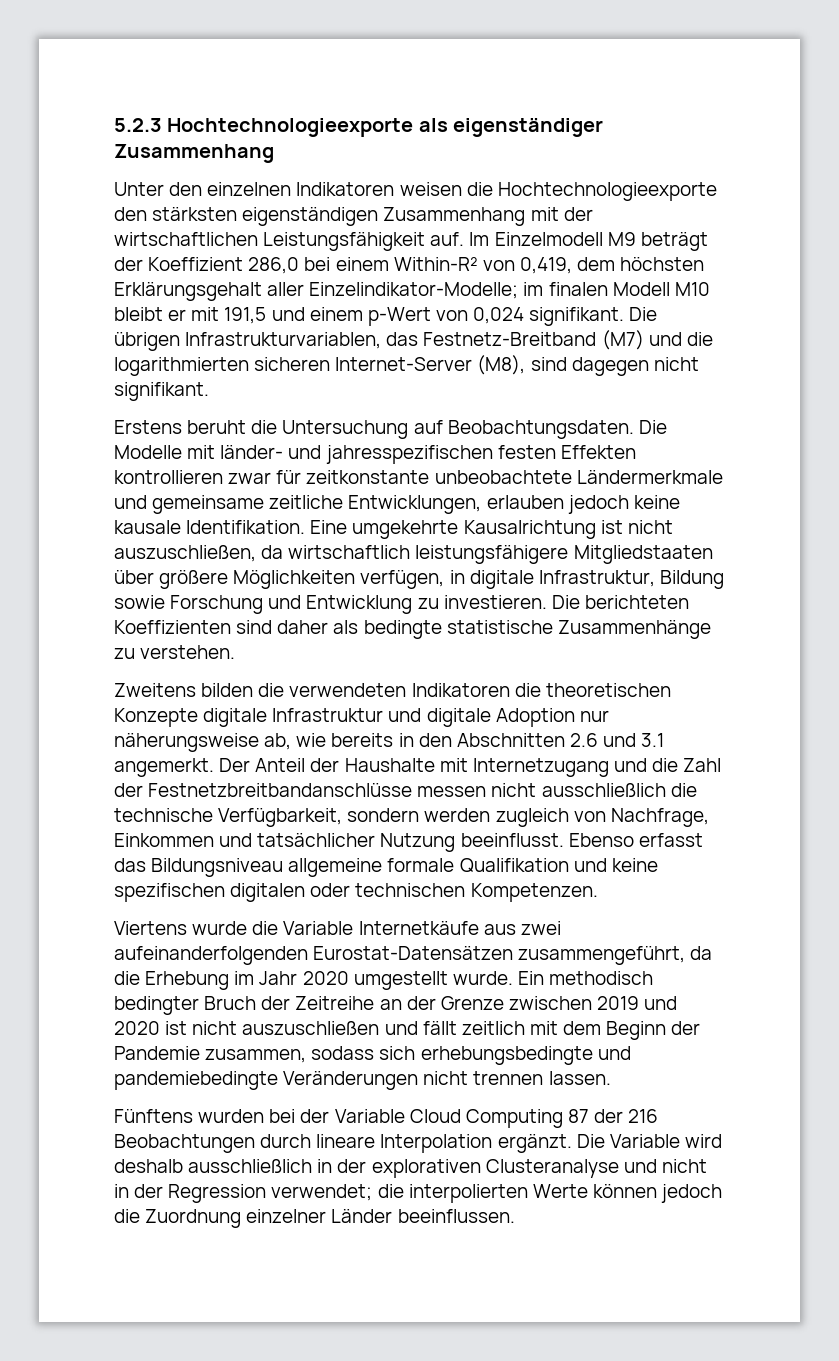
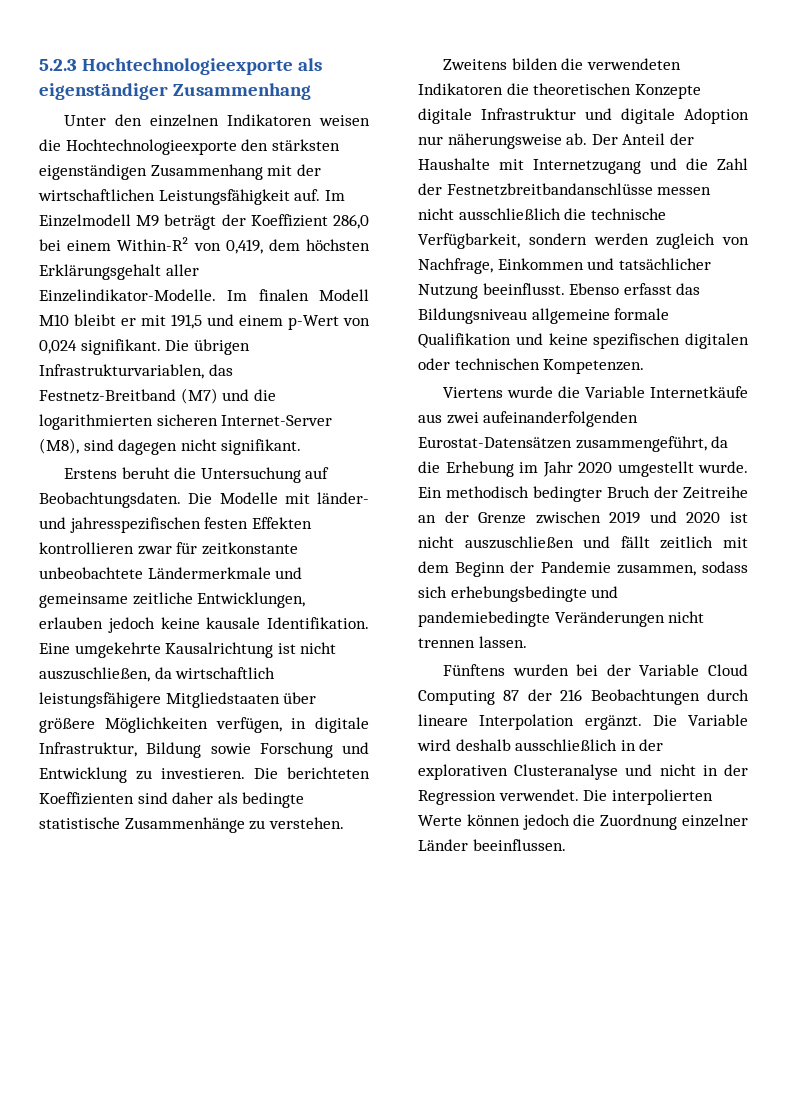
- Im Einzelmodell M9 beträgt der Koeffizient 286,0 bei einem Within-R² von 0,419, dem höchsten Erklärungsgehalt aller Einzelindikator-Modelle; im finalen Modell M10 bleibt er mit 191,5 und einem p-Wert von 0,024 signifikant.
+ Im Einzelmodell M9 beträgt der Koeffizient 286,0 bei einem Within-R² von 0,419, dem höchsten Erklärungsgehalt aller Einzelindikator-Modelle. Im finalen Modell M10 bleibt er mit 191,5 und einem p-Wert von 0,024 signifikant.
- Zweitens bilden die verwendeten Indikatoren die theoretischen Konzepte digitale Infrastruktur und digitale Adoption nur näherungsweise ab, wie bereits in den Abschnitten 2.6 und 3.1 angemerkt.
+ Zweitens bilden die verwendeten Indikatoren die theoretischen Konzepte digitale Infrastruktur und digitale Adoption nur näherungsweise ab.
- Die Variable wird deshalb ausschließlich in der explorativen Clusteranalyse und nicht in der Regression verwendet; die interpolierten Werte können jedoch die Zuordnung einzelner Länder beeinflussen.
+ Die Variable wird deshalb ausschließlich in der explorativen Clusteranalyse und nicht in der Regression verwendet. Die interpolierten Werte können jedoch die Zuordnung einzelner Länder beeinflussen.

